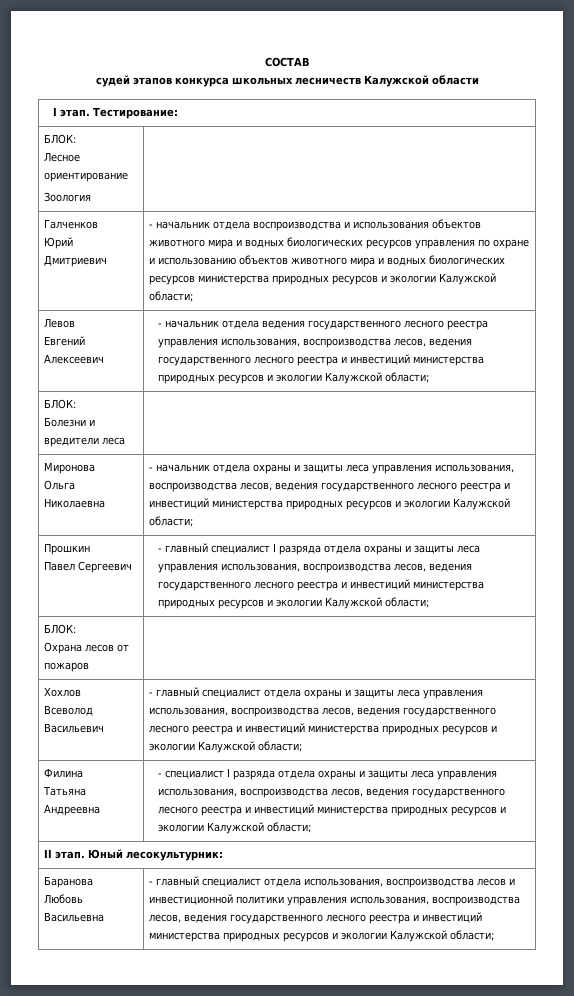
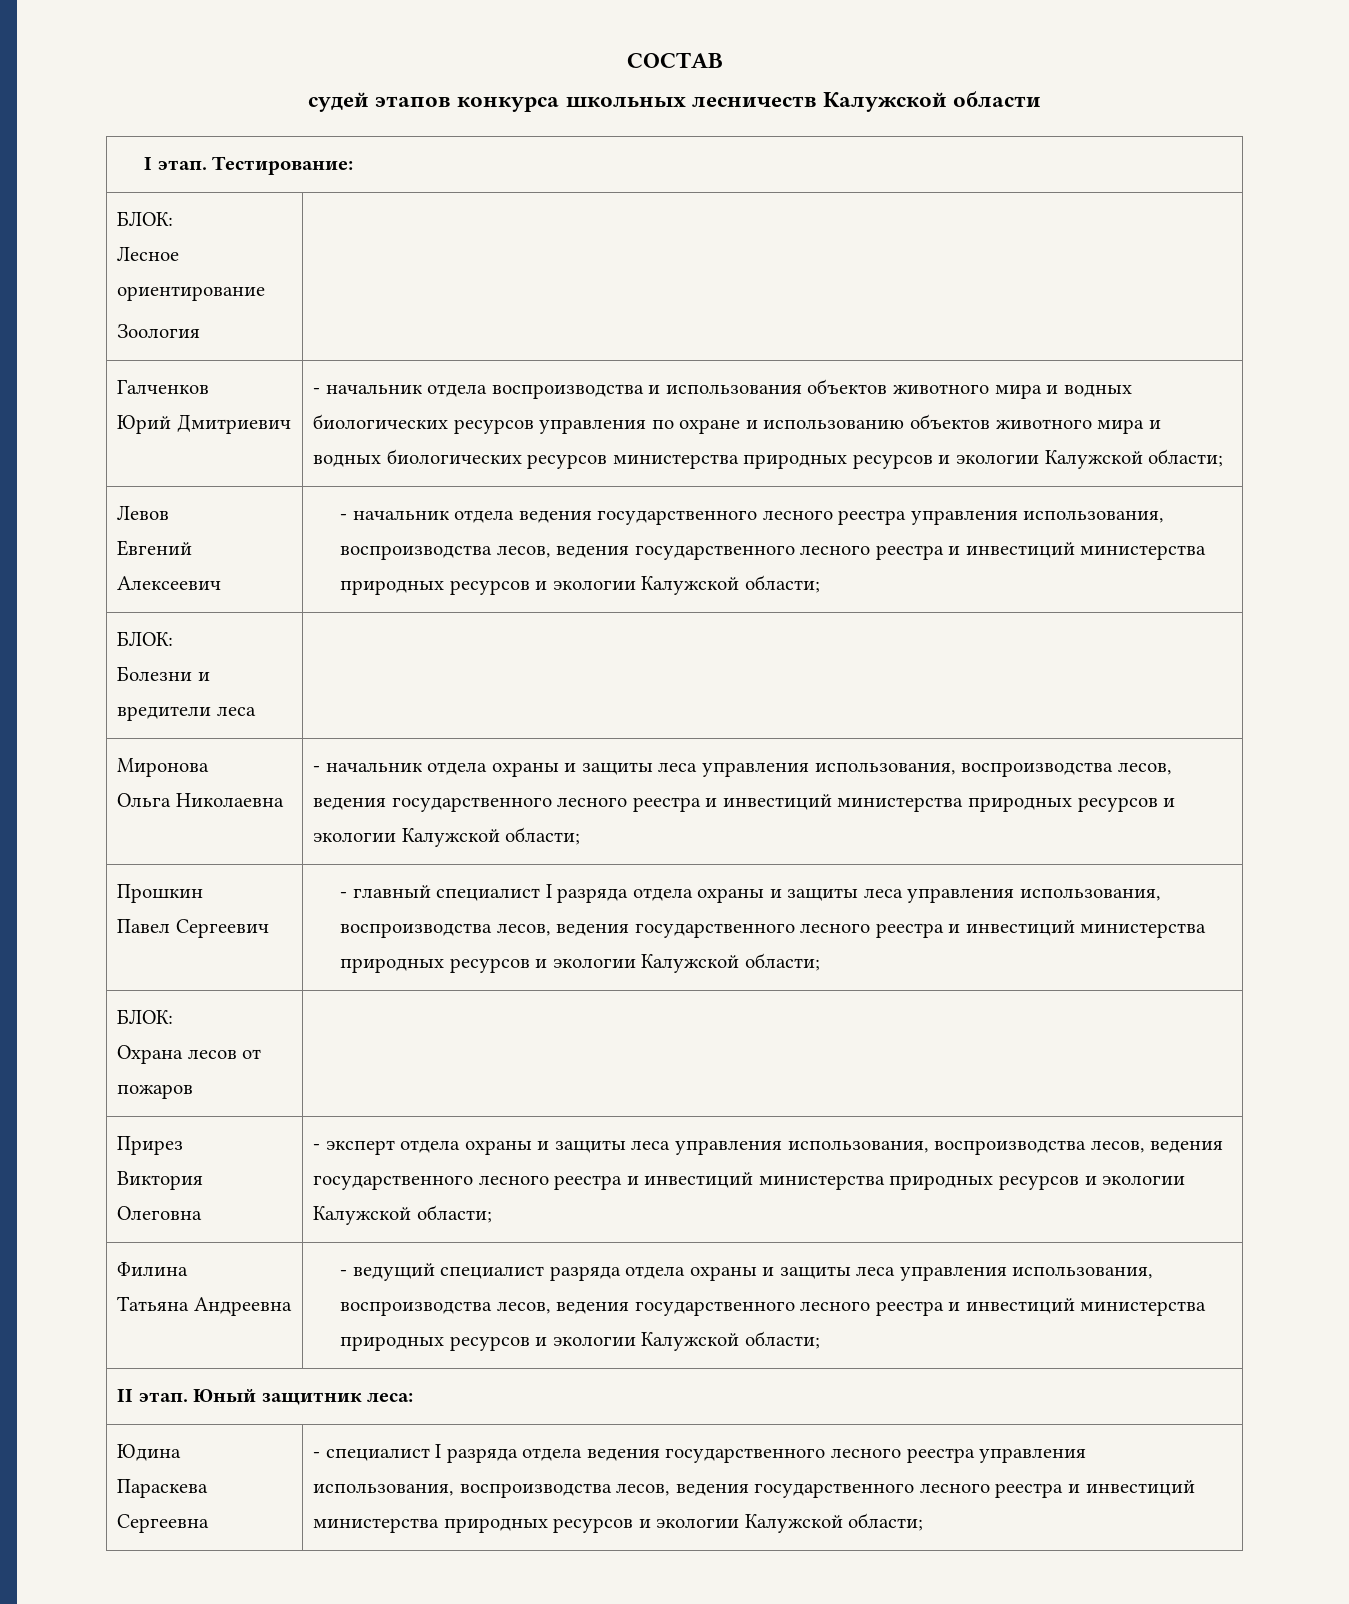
- Хохлов
- Всеволод Васильевич | - главный специалист отдела охраны и защиты леса управления использования, воспроизводства лесов, ведения государственного лесного реестра и инвестиций министерства природных ресурсов и экологии Калужской области;
+ Прирез
+ Виктория Олеговна | - эксперт отдела охраны и защиты леса управления использования, воспроизводства лесов, ведения государственного лесного реестра и инвестиций министерства природных ресурсов и экологии Калужской области;
  Филина
- Татьяна Андреевна | - специалист I разряда отдела охраны и защиты леса управления использования, воспроизводства лесов, ведения государственного лесного реестра и инвестиций министерства природных ресурсов и экологии Калужской области;
+ Татьяна Андреевна | - ведущий специалист разряда отдела охраны и защиты леса управления использования, воспроизводства лесов, ведения государственного лесного реестра и инвестиций министерства природных ресурсов и экологии Калужской области;
- II этап. Юный лесокультурник:
- Баранова
- Любовь Васильевна | - главный специалист отдела использования, воспроизводства лесов и инвестиционной политики управления использования, воспроизводства лесов, ведения государственного лесного реестра и инвестиций министерства природных ресурсов и экологии Калужской области;
+ II этап. Юный защитник леса:
+ Юдина
+ Параскева Сергеевна | - специалист I разряда отдела ведения государственного лесного реестра управления использования, воспроизводства лесов, ведения государственного лесного реестра и инвестиций министерства природных ресурсов и экологии Калужской области;

